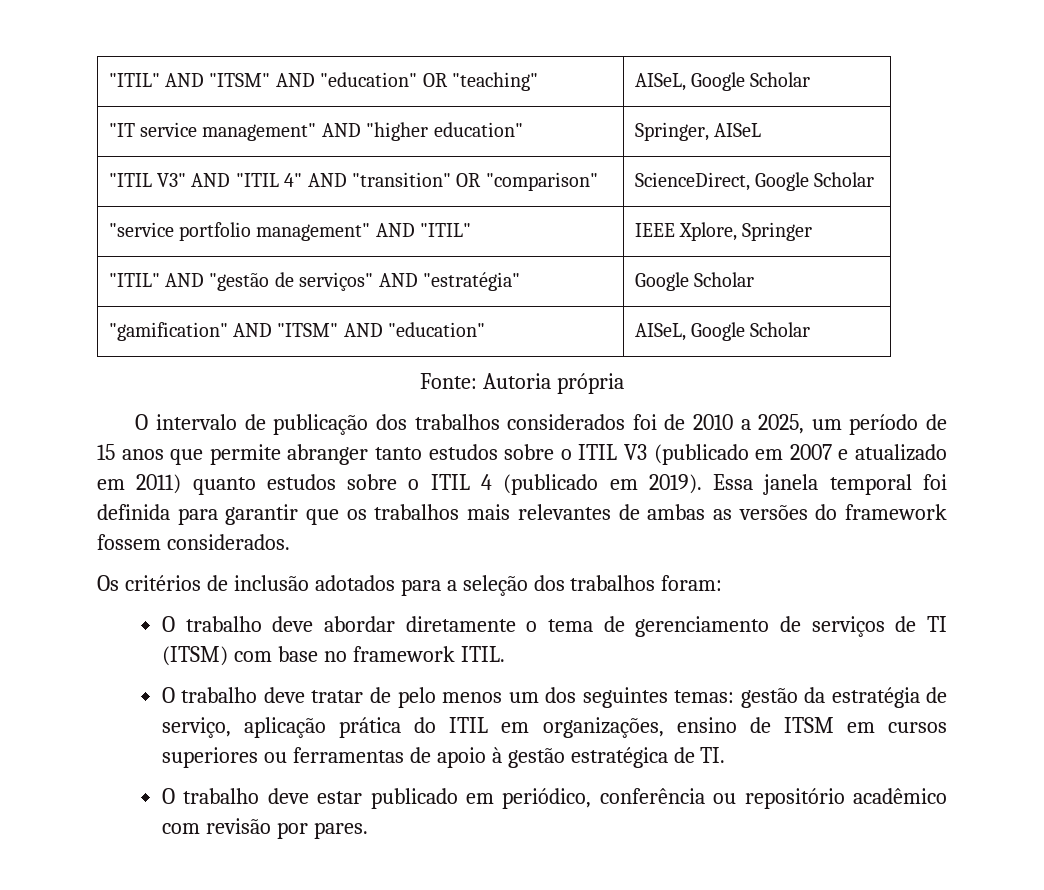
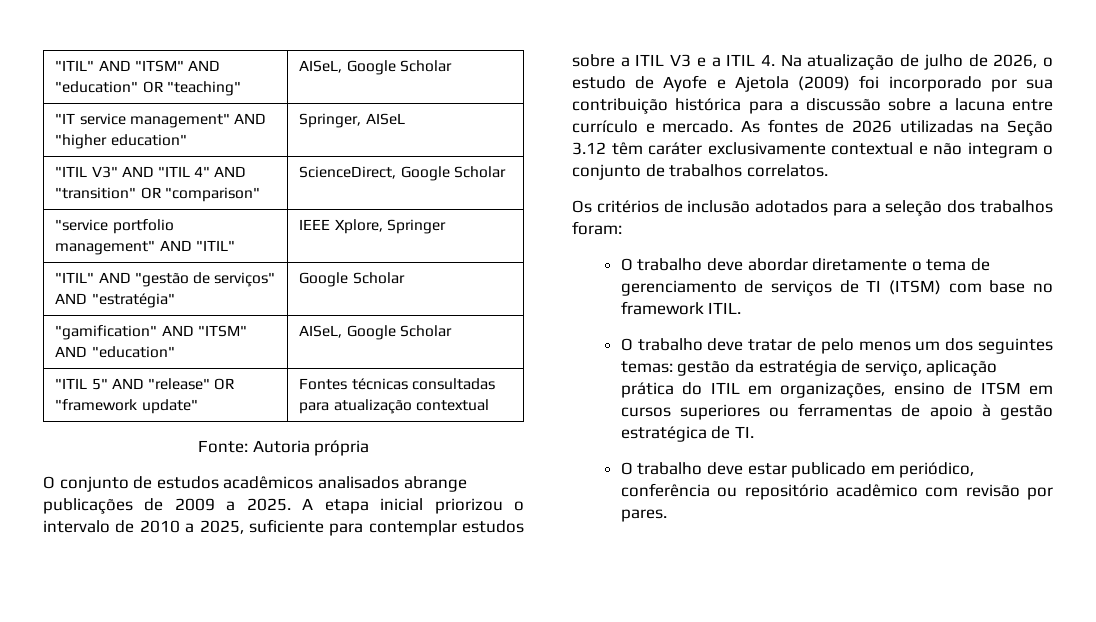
+ "ITIL 5" AND "release" OR "framework update" | Fontes técnicas consultadas para atualização contextual
  Fonte: Autoria própria
- O intervalo de publicação dos trabalhos considerados foi de 2010 a 2025, um período de 15 anos que permite abranger tanto estudos sobre o ITIL V3 (publicado em 2007 e atualizado em 2011) quanto estudos sobre o ITIL 4 (publicado em 2019). Essa janela temporal foi definida para garantir que os trabalhos mais relevantes de ambas as versões do framework fossem considerados.
+ O conjunto de estudos acadêmicos analisados abrange publicações de 2009 a 2025. A etapa inicial priorizou o intervalo de 2010 a 2025, suficiente para contemplar estudos sobre a ITIL V3 e a ITIL 4. Na atualização de julho de 2026, o estudo de Ayofe e Ajetola (2009) foi incorporado por sua contribuição histórica para a discussão sobre a lacuna entre currículo e mercado. As fontes de 2026 utilizadas na Seção 3.12 têm caráter exclusivamente contextual e não integram o conjunto de trabalhos correlatos.

